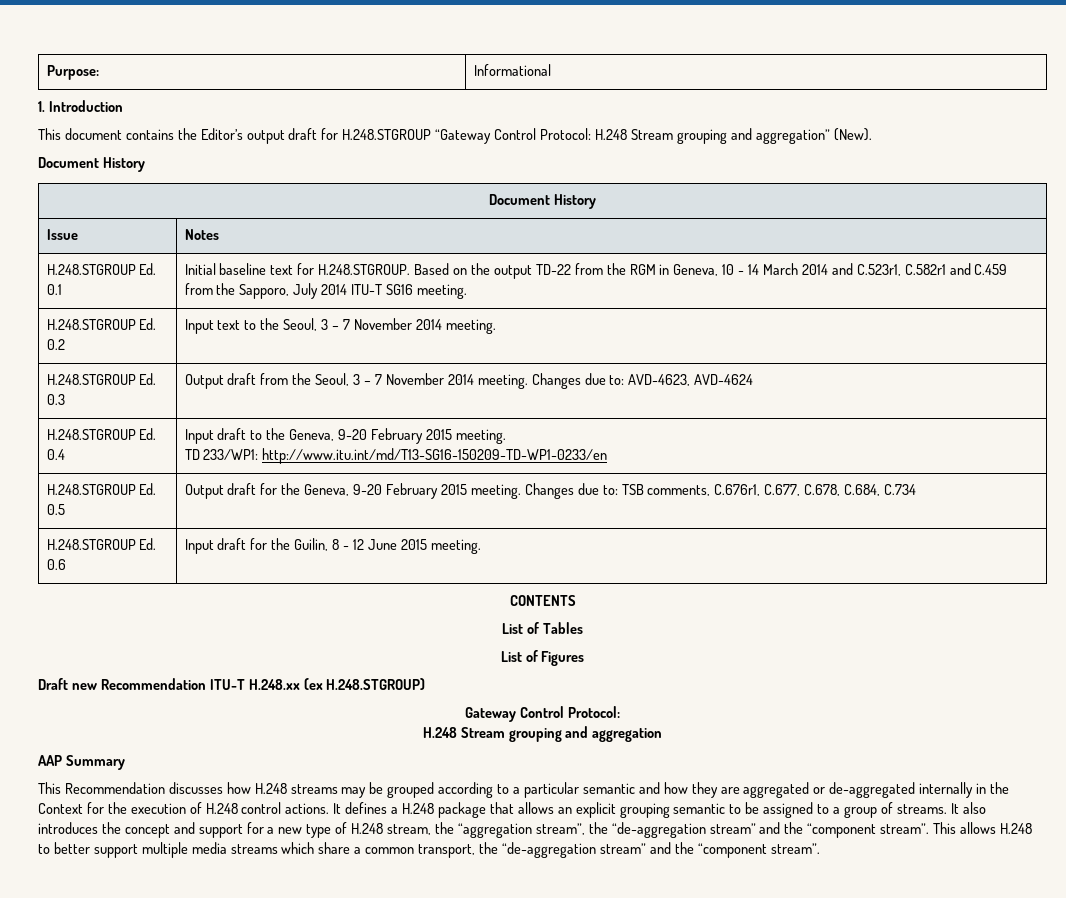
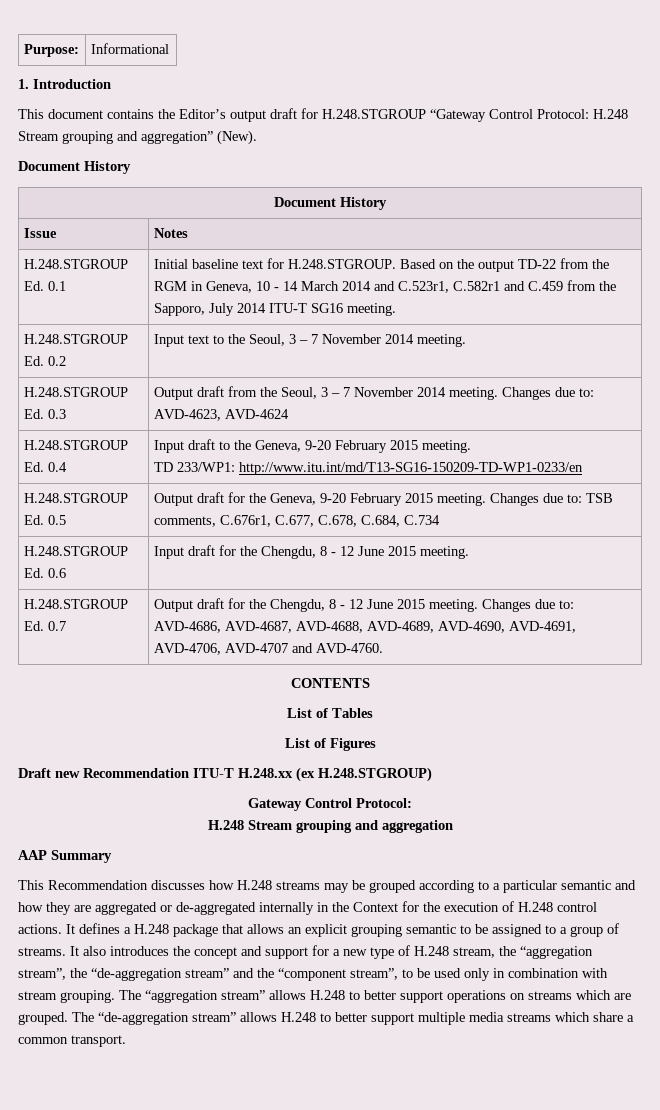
- H.248.STGROUP Ed. 0.6 | Input draft for the Guilin, 8 - 12 June 2015 meeting.
+ H.248.STGROUP Ed. 0.6 | Input draft for the Chengdu, 8 - 12 June 2015 meeting.
+ H.248.STGROUP Ed. 0.7 | Output draft for the Chengdu, 8 - 12 June 2015 meeting. Changes due to: AVD-4686, AVD-4687, AVD-4688, AVD-4689, AVD-4690, AVD-4691, AVD-4706, AVD-4707 and AVD-4760.
- It also introduces the concept and support for a new type of H.248 stream, the “aggregation stream”, the “de-aggregation stream” and the “component stream”. This allows H.248 to better support multiple media streams which share a common transport, the “de-aggregation stream” and the “component stream”.
+ It also introduces the concept and support for a new type of H.248 stream, the “aggregation stream”, the “de-aggregation stream” and the “component stream”, to be used only in combination with stream grouping. The “aggregation stream” allows H.248 to better support operations on streams which are grouped. The “de-aggregation stream” allows H.248 to better support multiple media streams which share a common transport.

